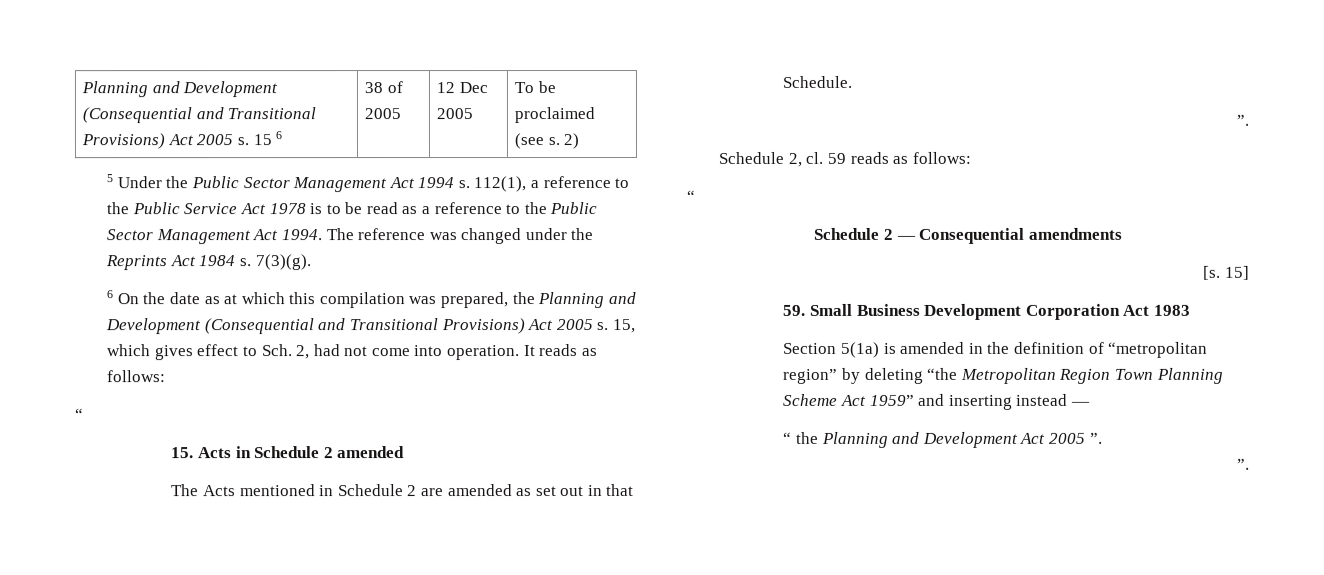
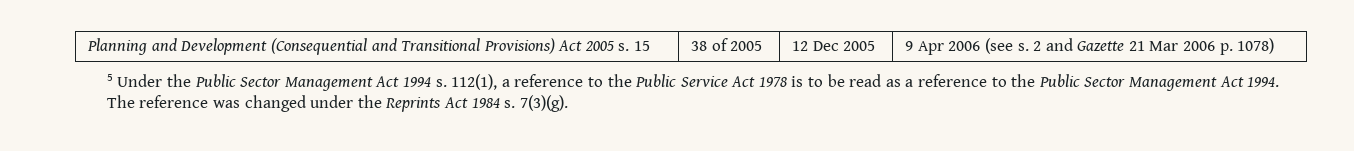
- Planning and Development (Consequential and Transitional Provisions) Act 2005 s. 15 6 | 38 of 2005 | 12 Dec 2005 | To be proclaimed (see s. 2)
+ Planning and Development (Consequential and Transitional Provisions) Act 2005 s. 15 | 38 of 2005 | 12 Dec 2005 | 9 Apr 2006 (see s. 2 and Gazette 21 Mar 2006 p. 1078)
- 6 On the date as at which this compilation was prepared, the Planning and Development (Consequential and Transitional Provisions) Act 2005 s. 15, which gives effect to Sch. 2, had not come into operation. It reads as follows:
- “
- 15. Acts in Schedule 2 amended
- The Acts mentioned in Schedule 2 are amended as set out in that Schedule.
- ”.
- Schedule 2, cl. 59 reads as follows:
- “
- Schedule 2 — Consequential amendments
- [s. 15]
- 59. Small Business Development Corporation Act 1983
- Section 5(1a) is amended in the definition of “metropolitan region” by deleting “the Metropolitan Region Town Planning Scheme Act 1959” and inserting instead —
- “ the Planning and Development Act 2005 ”.
- ”.

